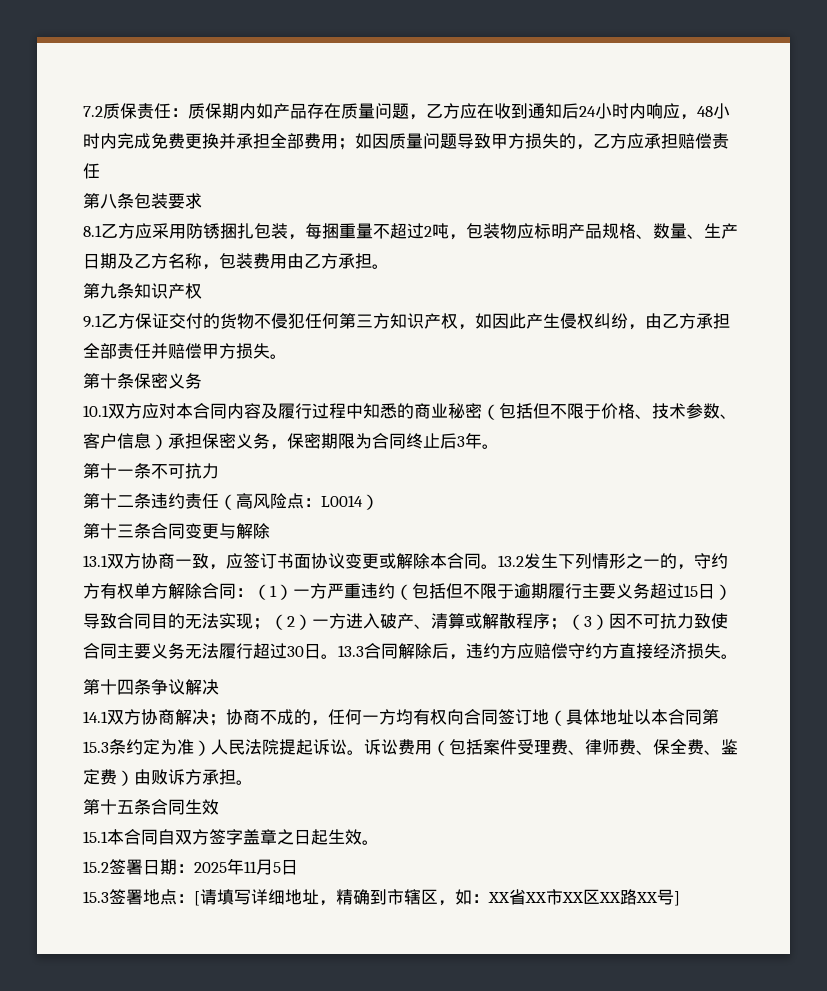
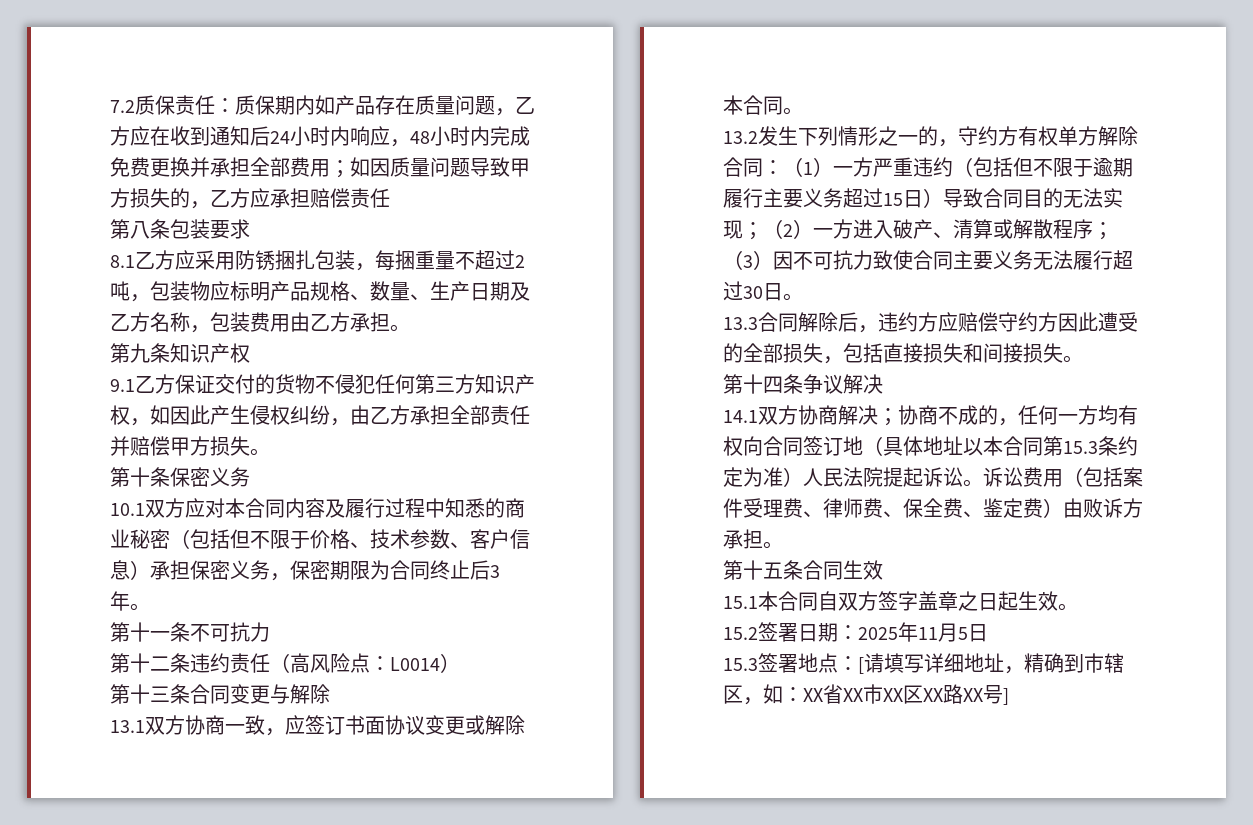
- 13.1双方协商一致，应签订书面协议变更或解除本合同。13.2发生下列情形之一的，守约方有权单方解除合同：
+ 13.1双方协商一致，应签订书面协议变更或解除本合同。
+ 13.2发生下列情形之一的，守约方有权单方解除合同：
- （3）因不可抗力致使合同主要义务无法履行超过30日。13.3合同解除后，违约方应赔偿守约方直接经济损失。
+ （3）因不可抗力致使合同主要义务无法履行超过30日。
+ 13.3合同解除后，违约方应赔偿守约方因此遭受的全部损失，包括直接损失和间接损失。

